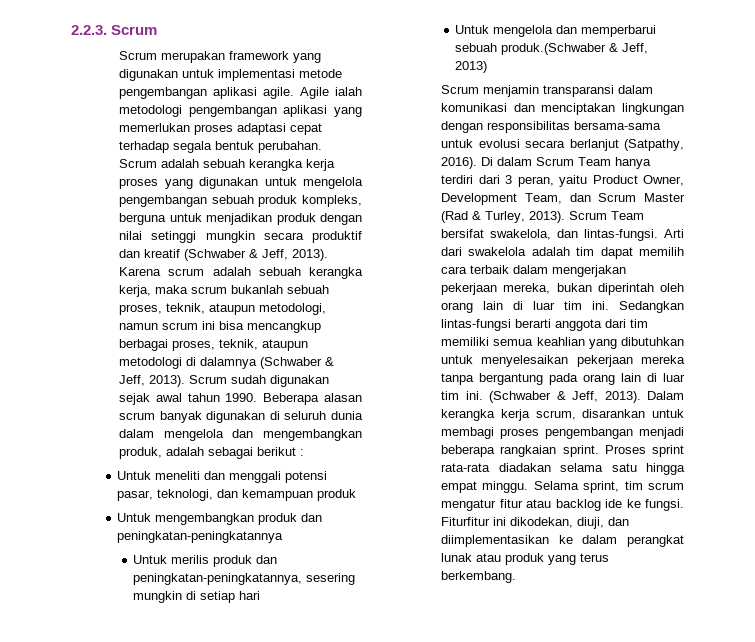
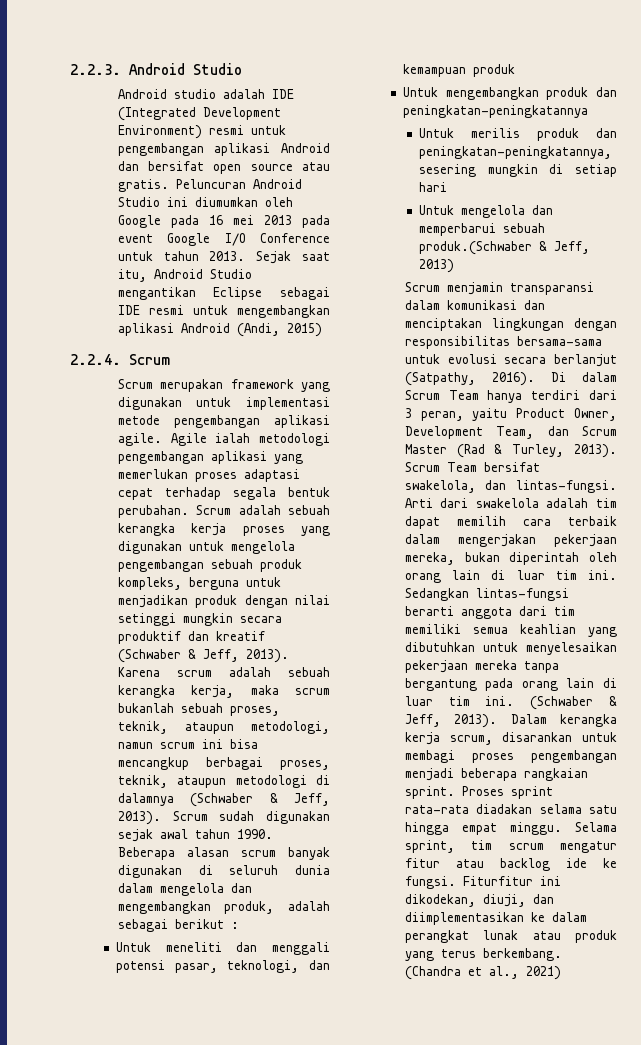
- 2.2.3. Scrum
+ 2.2.3. Android Studio
+ Android studio adalah IDE (Integrated Development Environment) resmi untuk pengembangan aplikasi Android dan bersifat open source atau gratis. Peluncuran Android Studio ini diumumkan oleh Google pada 16 mei 2013 pada event Google I/O Conference untuk tahun 2013. Sejak saat itu, Android Studio mengantikan Eclipse sebagai IDE resmi untuk mengembangkan aplikasi Android (Andi, 2015)
+ 2.2.4. Scrum
+ (Chandra et al., 2021)

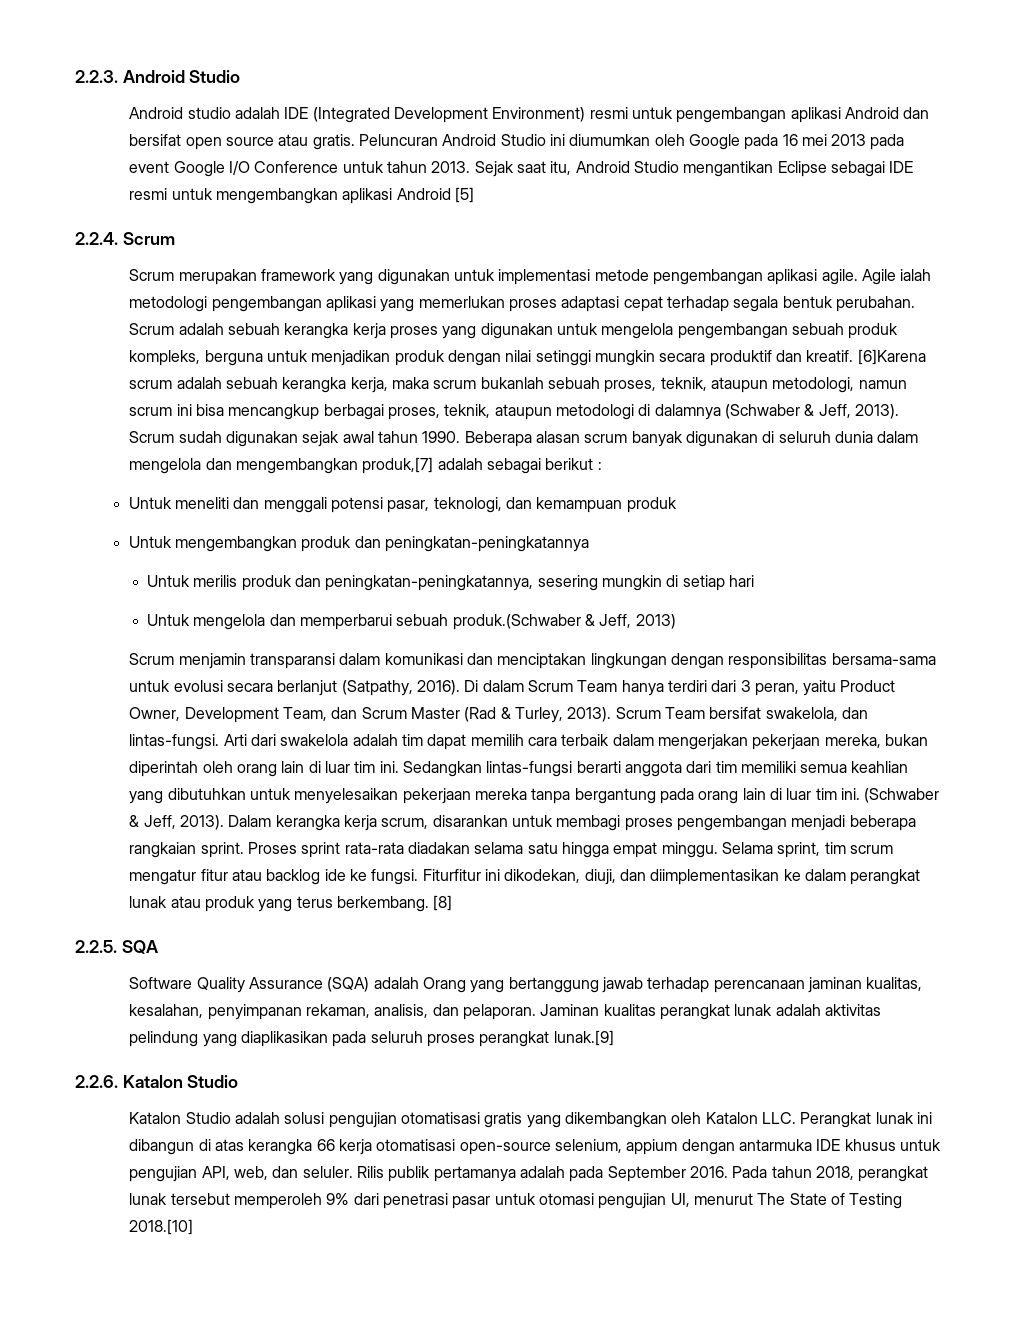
- Sejak saat itu, Android Studio mengantikan Eclipse sebagai IDE resmi untuk mengembangkan aplikasi Android (Andi, 2015)
+ Sejak saat itu, Android Studio mengantikan Eclipse sebagai IDE resmi untuk mengembangkan aplikasi Android [5]
- Scrum adalah sebuah kerangka kerja proses yang digunakan untuk mengelola pengembangan sebuah produk kompleks, berguna untuk menjadikan produk dengan nilai setinggi mungkin secara produktif dan kreatif (Schwaber & Jeff, 2013). Karena scrum adalah sebuah kerangka kerja, maka scrum bukanlah sebuah proses, teknik, ataupun metodologi, namun scrum ini bisa mencangkup berbagai proses, teknik, ataupun metodologi di dalamnya (Schwaber & Jeff, 2013).
+ Scrum adalah sebuah kerangka kerja proses yang digunakan untuk mengelola pengembangan sebuah produk kompleks, berguna untuk menjadikan produk dengan nilai setinggi mungkin secara produktif dan kreatif. [6]Karena scrum adalah sebuah kerangka kerja, maka scrum bukanlah sebuah proses, teknik, ataupun metodologi, namun scrum ini bisa mencangkup berbagai proses, teknik, ataupun metodologi di dalamnya (Schwaber & Jeff, 2013).
- Beberapa alasan scrum banyak digunakan di seluruh dunia dalam mengelola dan mengembangkan produk, adalah sebagai berikut :
+ Beberapa alasan scrum banyak digunakan di seluruh dunia dalam mengelola dan mengembangkan produk,[7] adalah sebagai berikut :
- (Chandra et al., 2021)
+ [8]
+ 2.2.5. SQA
+ Software Quality Assurance (SQA) adalah Orang yang bertanggung jawab terhadap perencanaan jaminan kualitas, kesalahan, penyimpanan rekaman, analisis, dan pelaporan. Jaminan kualitas perangkat lunak adalah aktivitas pelindung yang diaplikasikan pada seluruh proses perangkat lunak.[9]
+ 2.2.6. Katalon Studio
+ Katalon Studio adalah solusi pengujian otomatisasi gratis yang dikembangkan oleh Katalon LLC. Perangkat lunak ini dibangun di atas kerangka 66 kerja otomatisasi open-source selenium, appium dengan antarmuka IDE khusus untuk pengujian API, web, dan seluler. Rilis publik pertamanya adalah pada September 2016. Pada tahun 2018, perangkat lunak tersebut memperoleh 9% dari penetrasi pasar untuk otomasi pengujian UI, menurut The State of Testing 2018.[10]

